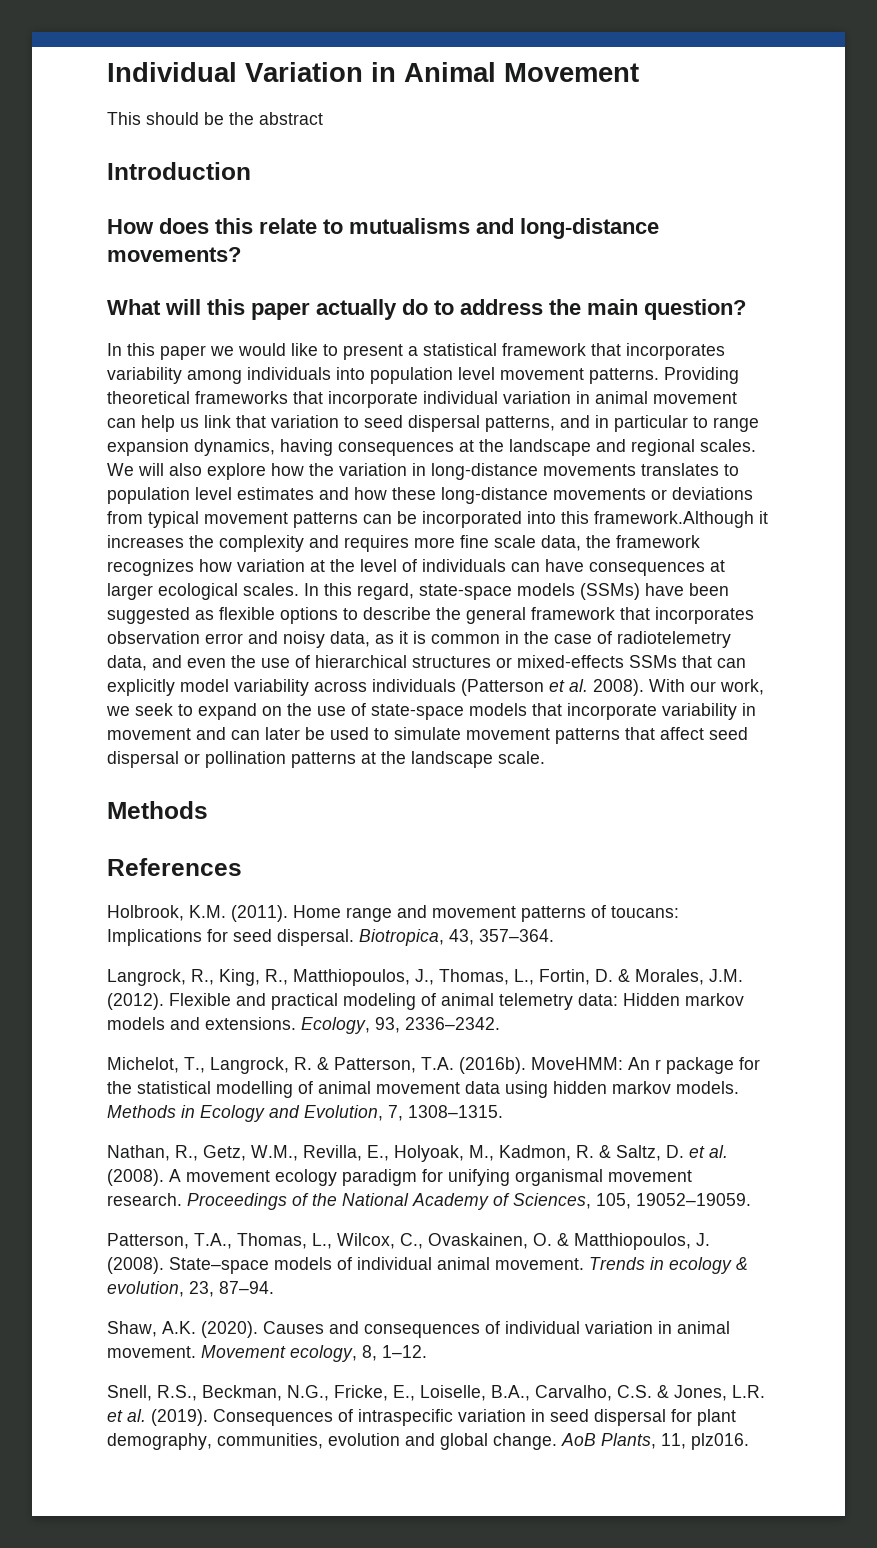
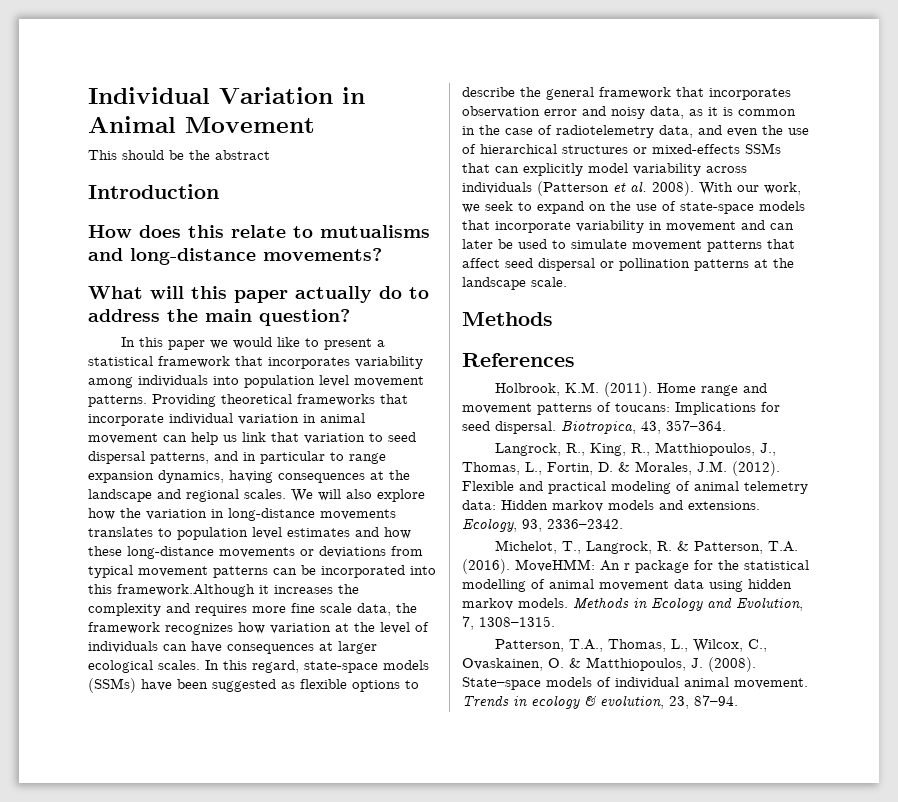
- Michelot, T., Langrock, R. & Patterson, T.A. (2016b).
+ Michelot, T., Langrock, R. & Patterson, T.A. (2016).
- Nathan, R., Getz, W.M., Revilla, E., Holyoak, M., Kadmon, R. & Saltz, D. et al. (2008). A movement ecology paradigm for unifying organismal movement research. Proceedings of the National Academy of Sciences, 105, 19052–19059.
- Shaw, A.K. (2020). Causes and consequences of individual variation in animal movement. Movement ecology, 8, 1–12.
- Snell, R.S., Beckman, N.G., Fricke, E., Loiselle, B.A., Carvalho, C.S. & Jones, L.R. et al. (2019). Consequences of intraspecific variation in seed dispersal for plant demography, communities, evolution and global change. AoB Plants, 11, plz016.

